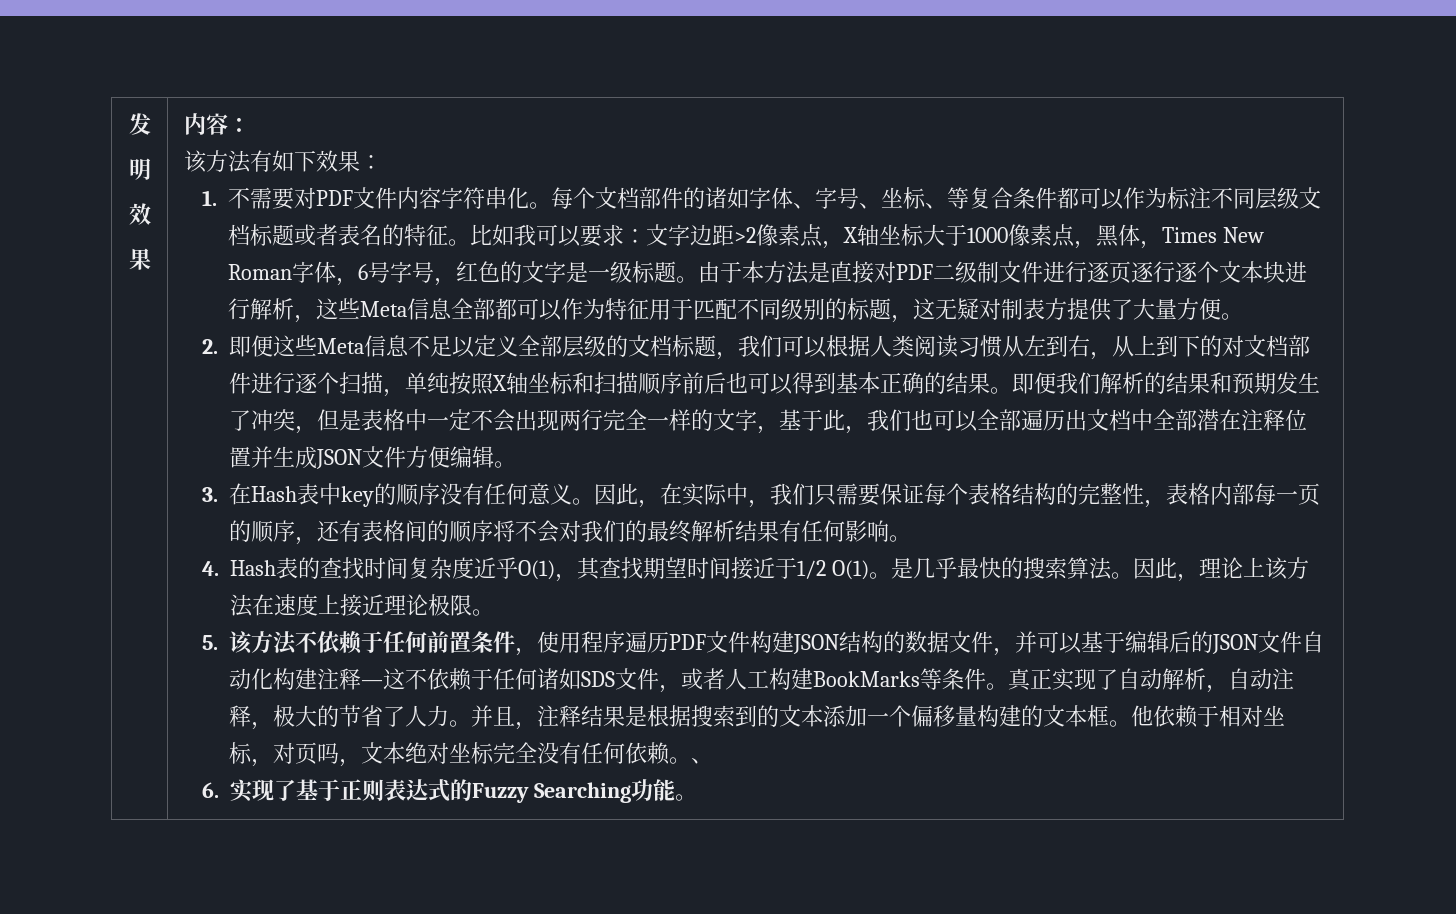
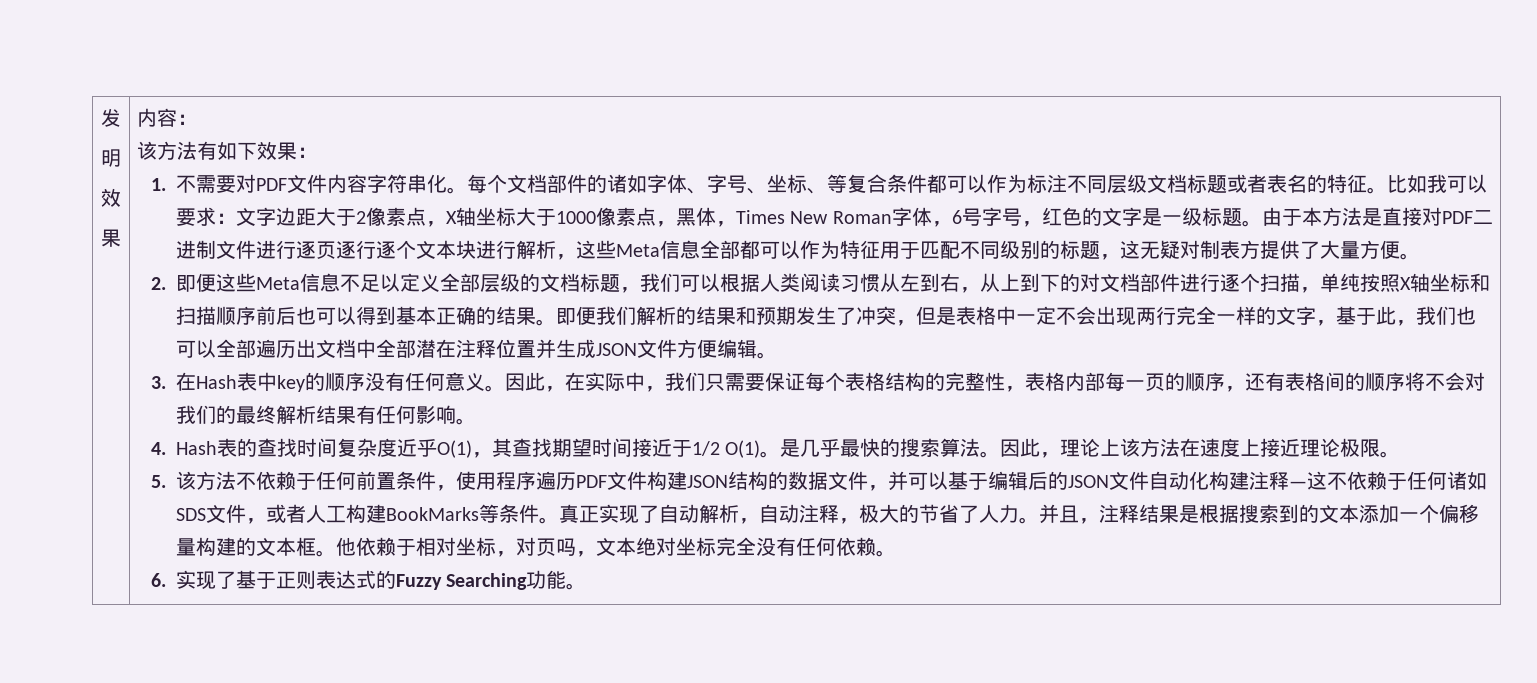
- 比如我可以要求：文字边距>2像素点，X轴坐标大于1000像素点，黑体，Times New Roman字体，6号字号，红色的文字是一级标题。
+ 比如我可以要求：文字边距大于2像素点，X轴坐标大于1000像素点，黑体，Times New Roman字体，6号字号，红色的文字是一级标题。
- 由于本方法是直接对PDF二级制文件进行逐页逐行逐个文本块进行解析，这些Meta信息全部都可以作为特征用于匹配不同级别的标题，这无疑对制表方提供了大量方便。
+ 由于本方法是直接对PDF二进制文件进行逐页逐行逐个文本块进行解析，这些Meta信息全部都可以作为特征用于匹配不同级别的标题，这无疑对制表方提供了大量方便。
- 他依赖于相对坐标，对页吗，文本绝对坐标完全没有任何依赖。、
+ 他依赖于相对坐标，对页吗，文本绝对坐标完全没有任何依赖。

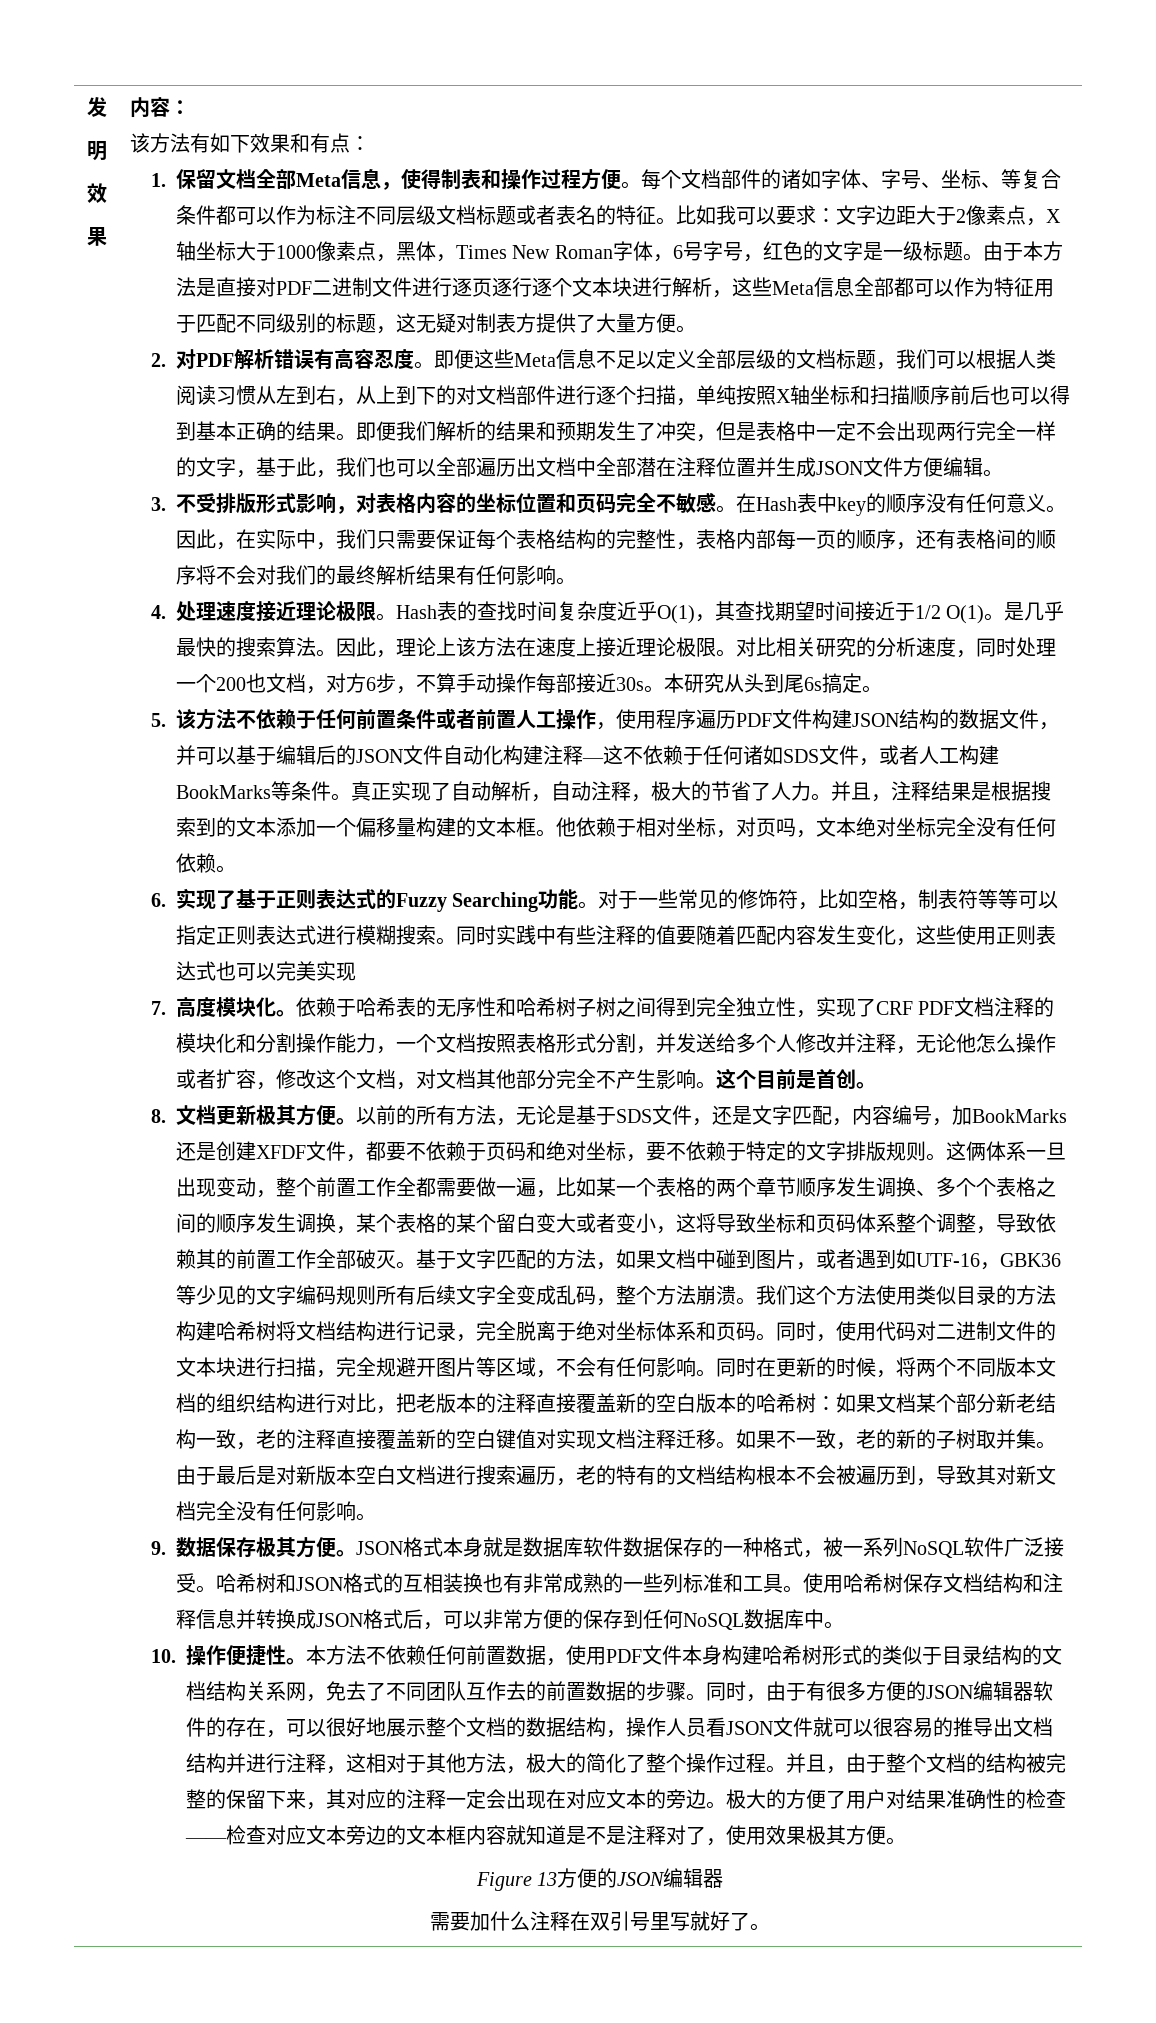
- 该方法有如下效果：
+ 该方法有如下效果和有点：
- 1.不需要对PDF文件内容字符串化。
+ 1.保留文档全部Meta信息，使得制表和操作过程方便。
- 2.即便这些Meta信息不足以定义全部层级的文档标题，我们可以根据人类阅读习惯从左到右，从上到下的对文档部件进行逐个扫描，单纯按照X轴坐标和扫描顺序前后也可以得到基本正确的结果。
+ 2.对PDF解析错误有高容忍度。即便这些Meta信息不足以定义全部层级的文档标题，我们可以根据人类阅读习惯从左到右，从上到下的对文档部件进行逐个扫描，单纯按照X轴坐标和扫描顺序前后也可以得到基本正确的结果。
- 3.在Hash表中key的顺序没有任何意义。
+ 3.不受排版形式影响，对表格内容的坐标位置和页码完全不敏感。在Hash表中key的顺序没有任何意义。
- 4. Hash表的查找时间复杂度近乎O(1)，其查找期望时间接近于1/2 O(1)。
+ 4.处理速度接近理论极限。Hash表的查找时间复杂度近乎O(1)，其查找期望时间接近于1/2 O(1)。
+ 对比相关研究的分析速度，同时处理一个200也文档，对方6步，不算手动操作每部接近30s。本研究从头到尾6s搞定。
- 5.该方法不依赖于任何前置条件，使用程序遍历PDF文件构建JSON结构的数据文件，并可以基于编辑后的JSON文件自动化构建注释—这不依赖于任何诸如SDS文件，或者人工构建BookMarks等条件。
+ 5.该方法不依赖于任何前置条件或者前置人工操作，使用程序遍历PDF文件构建JSON结构的数据文件，并可以基于编辑后的JSON文件自动化构建注释—这不依赖于任何诸如SDS文件，或者人工构建BookMarks等条件。
+ 对于一些常见的修饰符，比如空格，制表符等等可以指定正则表达式进行模糊搜索。同时实践中有些注释的值要随着匹配内容发生变化，这些使用正则表达式也可以完美实现
+ 7.高度模块化。依赖于哈希表的无序性和哈希树子树之间得到完全独立性，实现了CRF PDF文档注释的模块化和分割操作能力，一个文档按照表格形式分割，并发送给多个人修改并注释，无论他怎么操作或者扩容，修改这个文档，对文档其他部分完全不产生影响。这个目前是首创。
+ 8.文档更新极其方便。以前的所有方法，无论是基于SDS文件，还是文字匹配，内容编号，加BookMarks还是创建XFDF文件，都要不依赖于页码和绝对坐标，要不依赖于特定的文字排版规则。这俩体系一旦出现变动，整个前置工作全都需要做一遍，比如某一个表格的两个章节顺序发生调换、多个个表格之间的顺序发生调换，某个表格的某个留白变大或者变小，这将导致坐标和页码体系整个调整，导致依赖其的前置工作全部破灭。基于文字匹配的方法，如果文档中碰到图片，或者遇到如UTF-16，GBK36等少见的文字编码规则所有后续文字全变成乱码，整个方法崩溃。我们这个方法使用类似目录的方法构建哈希树将文档结构进行记录，完全脱离于绝对坐标体系和页码。同时，使用代码对二进制文件的文本块进行扫描，完全规避开图片等区域，不会有任何影响。同时在更新的时候，将两个不同版本文档的组织结构进行对比，把老版本的注释直接覆盖新的空白版本的哈希树：如果文档某个部分新老结构一致，老的注释直接覆盖新的空白键值对实现文档注释迁移。如果不一致，老的新的子树取并集。由于最后是对新版本空白文档进行搜索遍历，老的特有的文档结构根本不会被遍历到，导致其对新文档完全没有任何影响。
+ 9.数据保存极其方便。JSON格式本身就是数据库软件数据保存的一种格式，被一系列NoSQL软件广泛接受。哈希树和JSON格式的互相装换也有非常成熟的一些列标准和工具。使用哈希树保存文档结构和注释信息并转换成JSON格式后，可以非常方便的保存到任何NoSQL数据库中。
+ 10.操作便捷性。本方法不依赖任何前置数据，使用PDF文件本身构建哈希树形式的类似于目录结构的文档结构关系网，免去了不同团队互作去的前置数据的步骤。同时，由于有很多方便的JSON编辑器软件的存在，可以很好地展示整个文档的数据结构，操作人员看JSON文件就可以很容易的推导出文档结构并进行注释，这相对于其他方法，极大的简化了整个操作过程。并且，由于整个文档的结构被完整的保留下来，其对应的注释一定会出现在对应文本的旁边。极大的方便了用户对结果准确性的检查——检查对应文本旁边的文本框内容就知道是不是注释对了，使用效果极其方便。
+ Figure 13方便的JSON编辑器
+ 需要加什么注释在双引号里写就好了。

